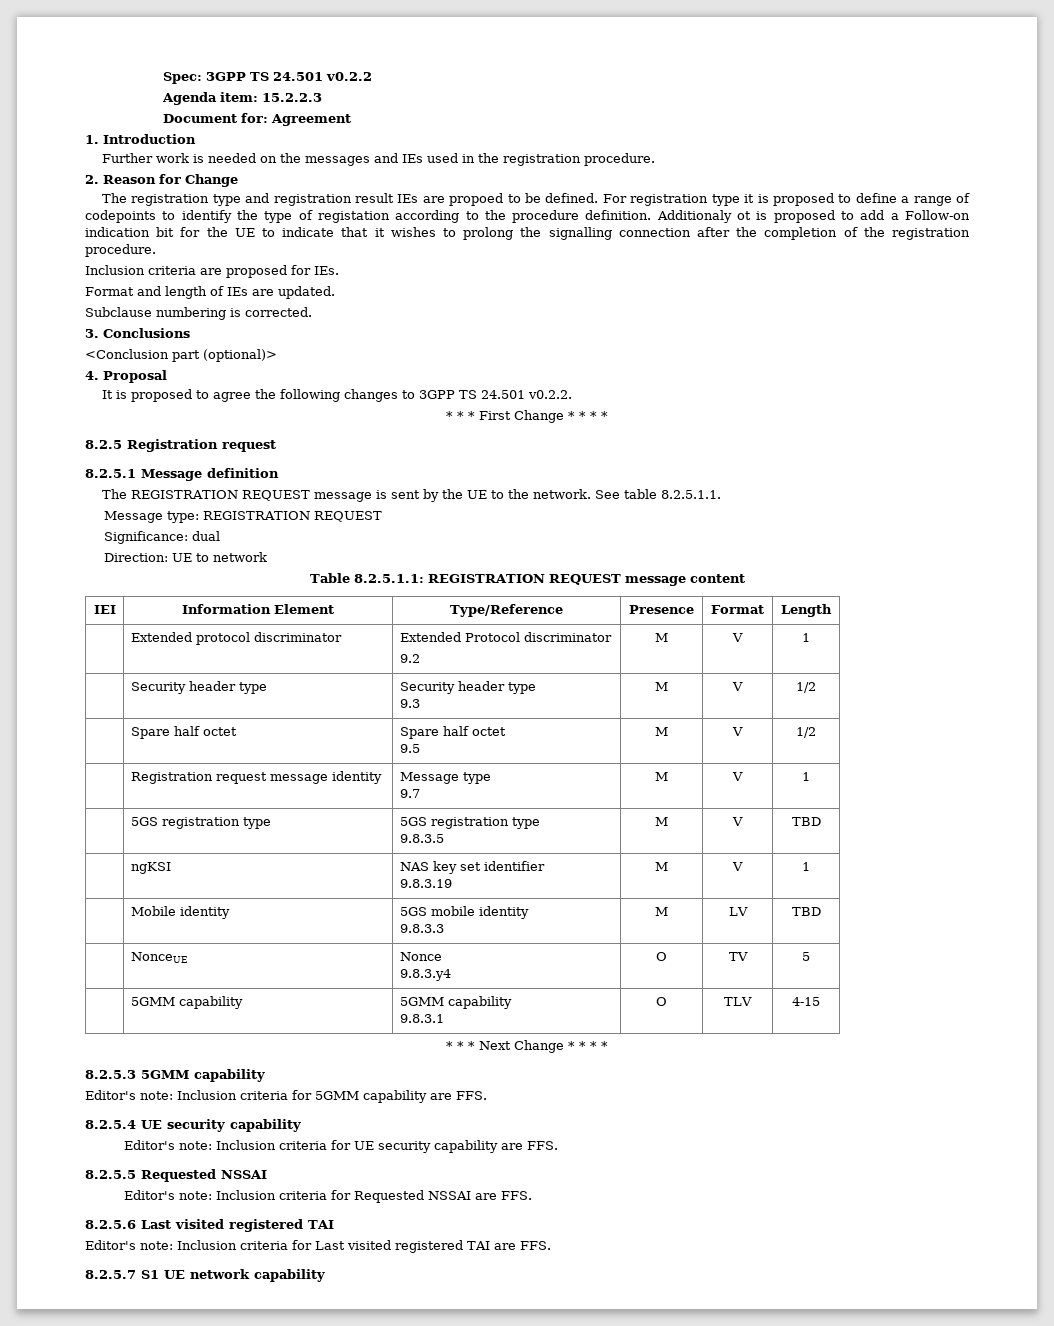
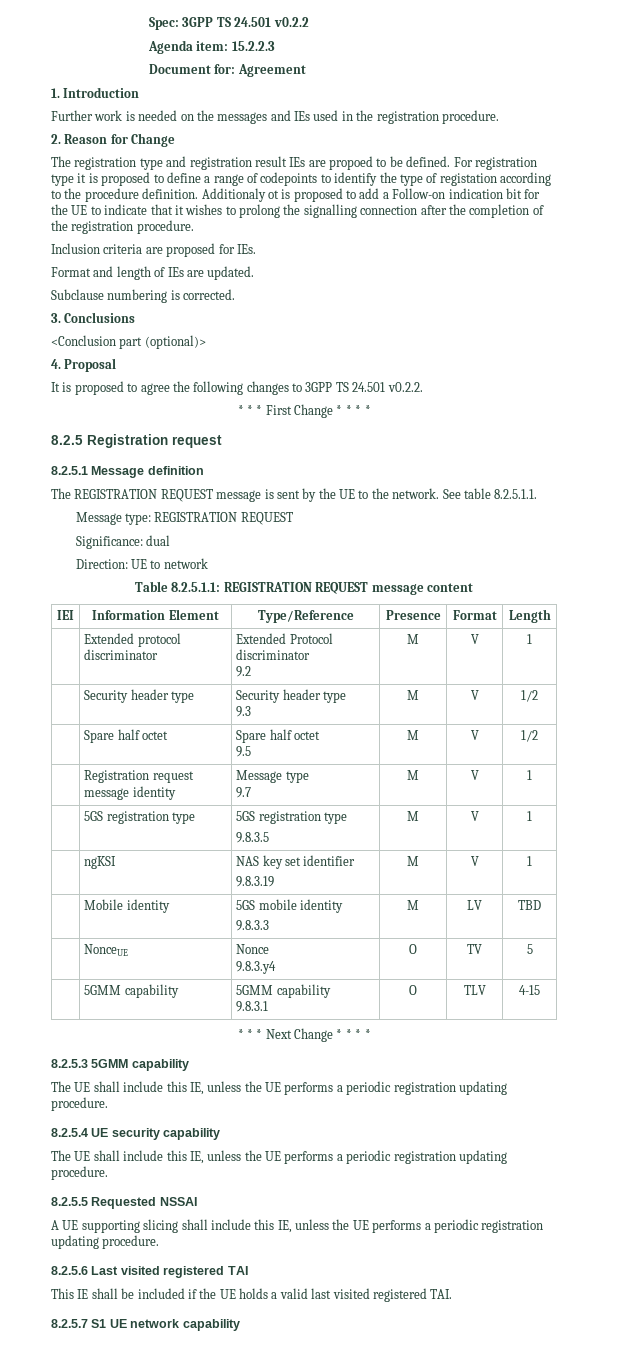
  | 5GS registration type | 5GS registration type
- 9.8.3.5 | M | V | TBD
+ 9.8.3.5 | M | V | 1
  8.2.5.3 5GMM capability
- Editor's note: Inclusion criteria for 5GMM capability are FFS.
+ The UE shall include this IE, unless the UE performs a periodic registration updating procedure.
  8.2.5.4 UE security capability
- Editor's note: Inclusion criteria for UE security capability are FFS.
+ The UE shall include this IE, unless the UE performs a periodic registration updating procedure.
  8.2.5.5 Requested NSSAI
- Editor's note: Inclusion criteria for Requested NSSAI are FFS.
+ A UE supporting slicing shall include this IE, unless the UE performs a periodic registration updating procedure.
- Editor's note: Inclusion criteria for Last visited registered TAI are FFS.
+ This IE shall be included if the UE holds a valid last visited registered TAI.

